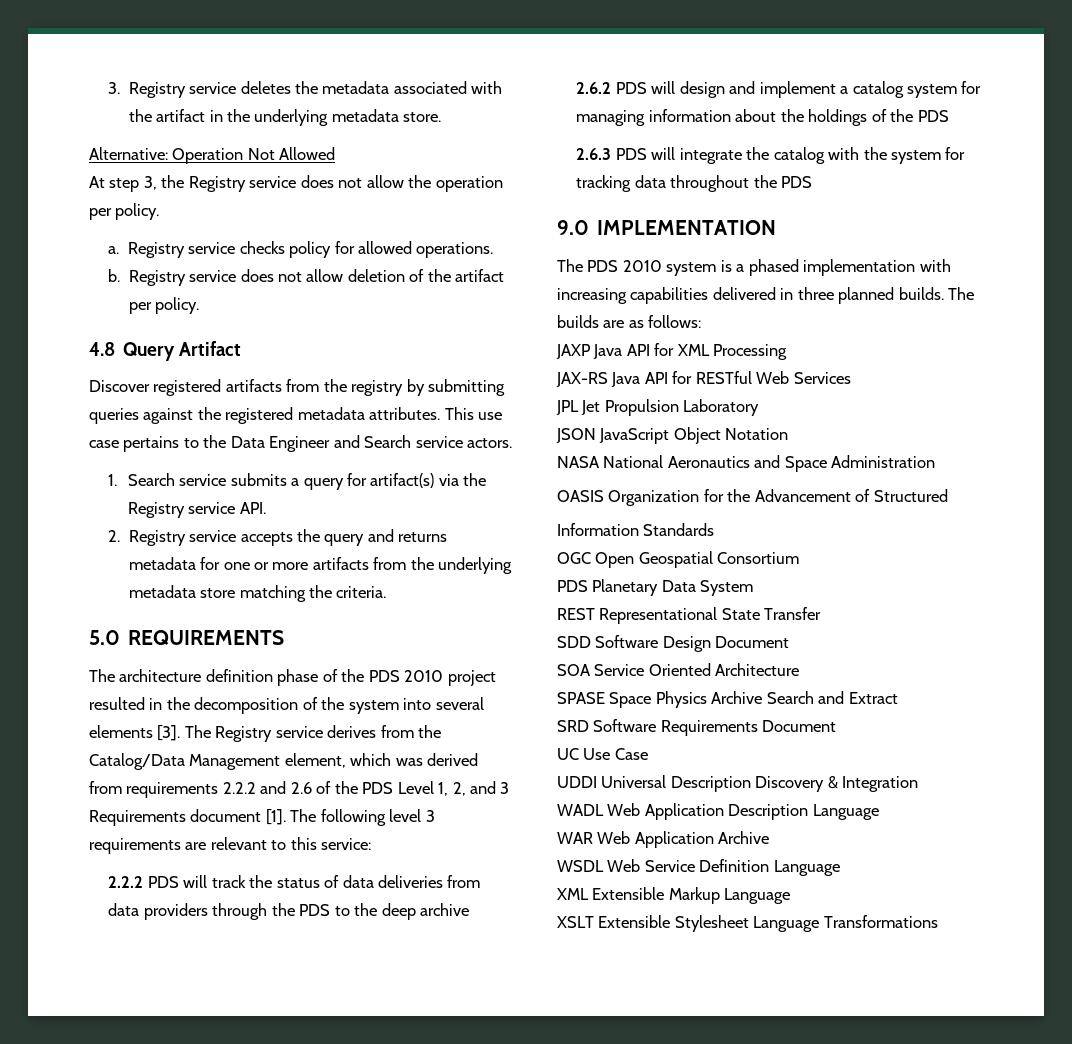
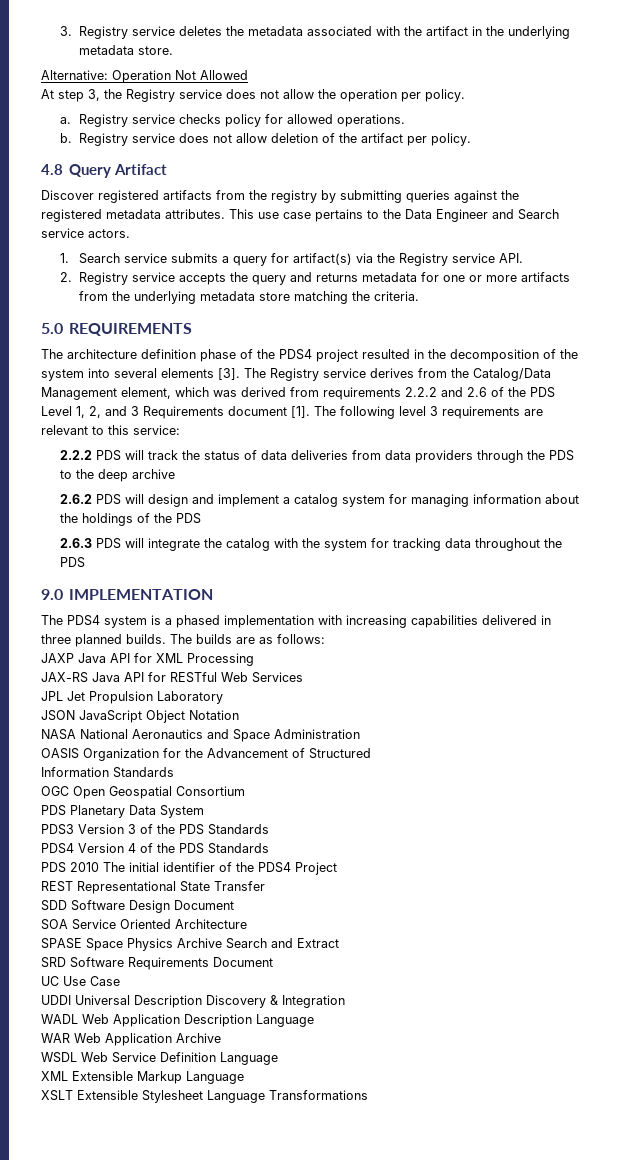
- The architecture definition phase of the PDS 2010 project resulted in the decomposition of the system into several elements [3].
+ The architecture definition phase of the PDS4 project resulted in the decomposition of the system into several elements [3].
- The PDS 2010 system is a phased implementation with increasing capabilities delivered in three planned builds.
+ The PDS4 system is a phased implementation with increasing capabilities delivered in three planned builds.
+ PDS3 Version 3 of the PDS Standards
+ PDS4 Version 4 of the PDS Standards
+ PDS 2010 The initial identifier of the PDS4 Project

